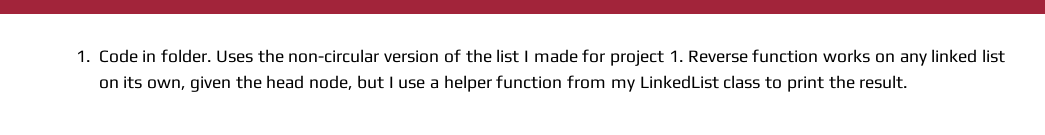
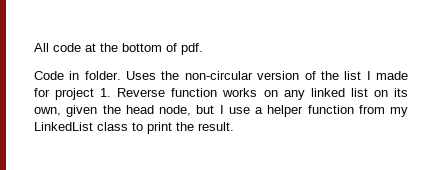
- 1. Code in folder.
+ All code at the bottom of pdf.
+ Code in folder.

